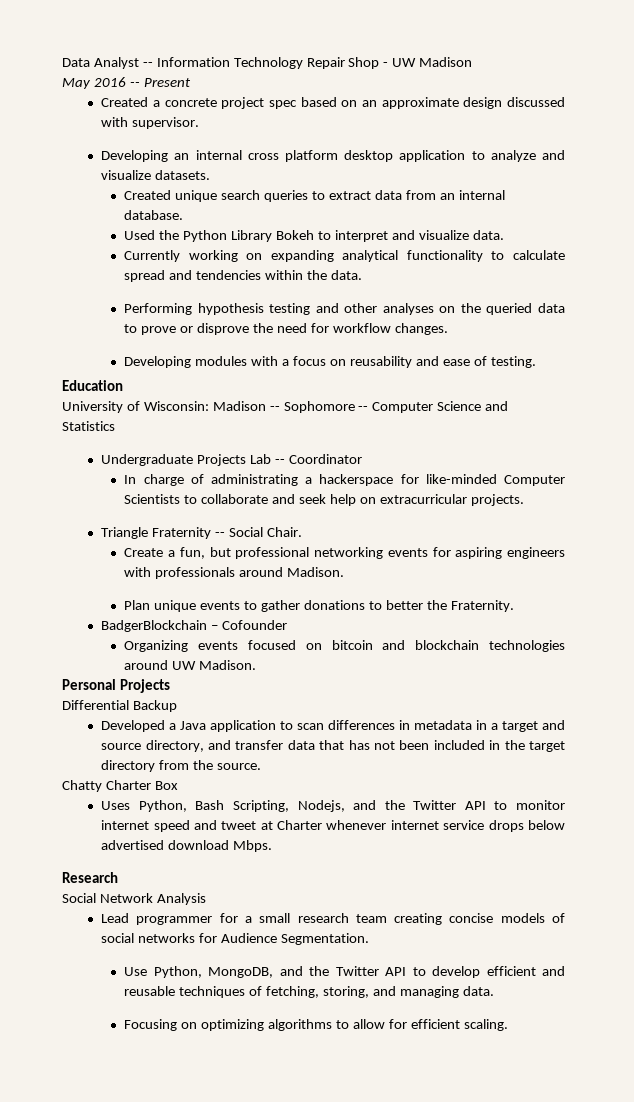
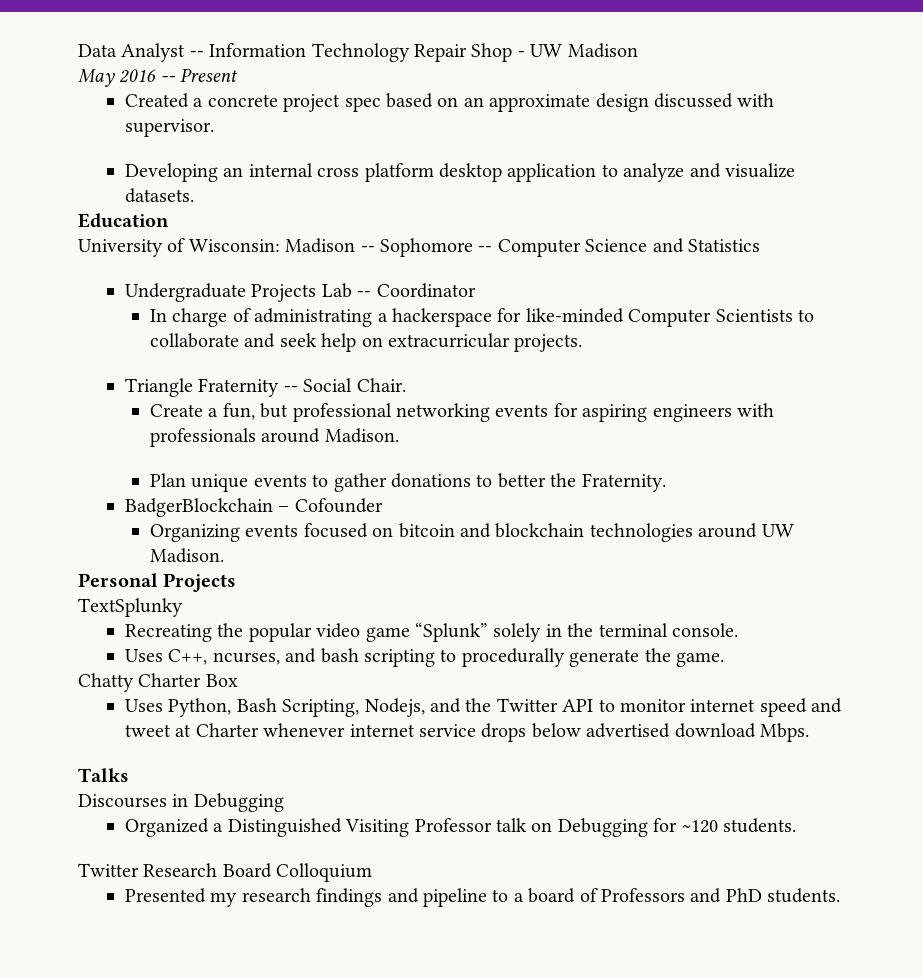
- Created unique search queries to extract data from an internal database.
- Used the Python Library Bokeh to interpret and visualize data.
- Currently working on expanding analytical functionality to calculate spread and tendencies within the data.
- Performing hypothesis testing and other analyses on the queried data to prove or disprove the need for workflow changes.
- Developing modules with a focus on reusability and ease of testing.
- Differential Backup
- Developed a Java application to scan differences in metadata in a target and source directory, and transfer data that has not been included in the target directory from the source.
+ TextSplunky
+ Recreating the popular video game “Splunk” solely in the terminal console.
+ Uses C++, ncurses, and bash scripting to procedurally generate the game.
- Research
- Social Network Analysis
- Lead programmer for a small research team creating concise models of social networks for Audience Segmentation.
- Use Python, MongoDB, and the Twitter API to develop efficient and reusable techniques of fetching, storing, and managing data.
- Focusing on optimizing algorithms to allow for efficient scaling.
+ Talks
+ Discourses in Debugging
+ Organized a Distinguished Visiting Professor talk on Debugging for ~120 students.
+ Twitter Research Board Colloquium
+ Presented my research findings and pipeline to a board of Professors and PhD students.

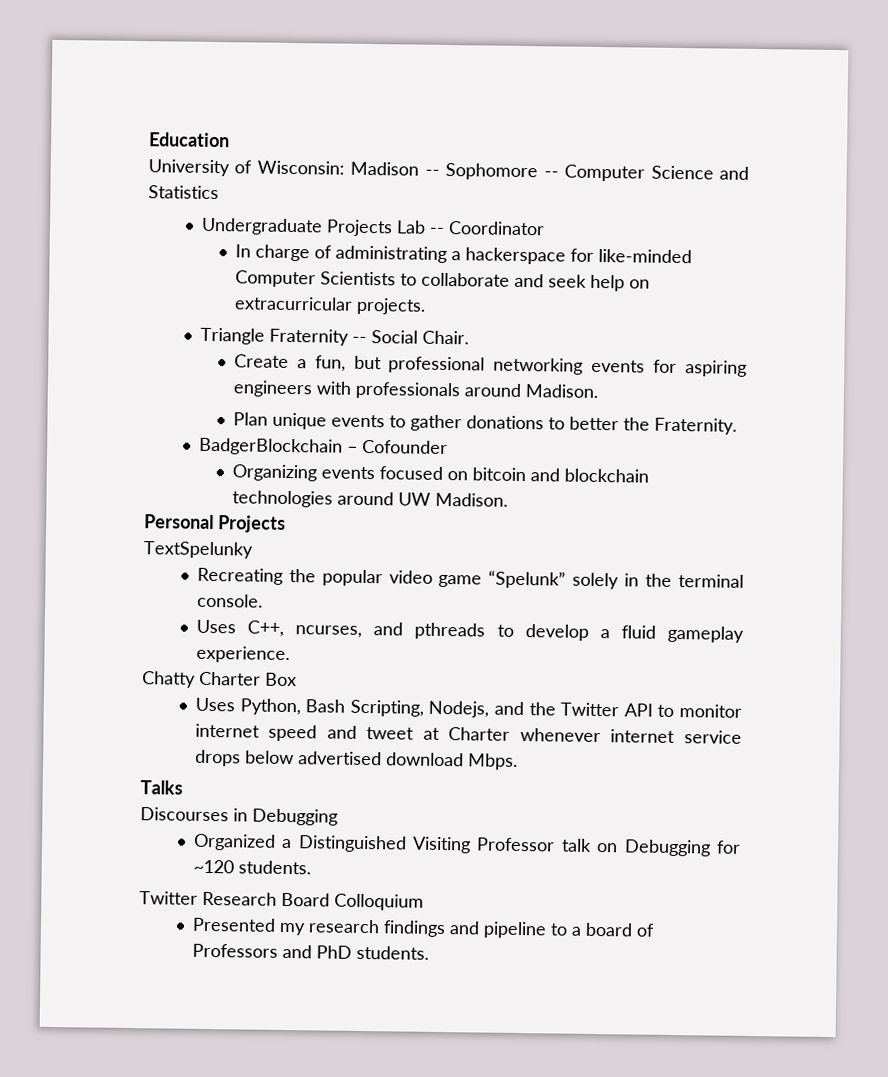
- Data Analyst -- Information Technology Repair Shop - UW Madison
- May 2016 -- Present
- Created a concrete project spec based on an approximate design discussed with supervisor.
- Developing an internal cross platform desktop application to analyze and visualize datasets.
- TextSplunky
+ TextSpelunky
- Recreating the popular video game “Splunk” solely in the terminal console.
+ Recreating the popular video game “Spelunk” solely in the terminal console.
- Uses C++, ncurses, and bash scripting to procedurally generate the game.
+ Uses C++, ncurses, and pthreads to develop a fluid gameplay experience.

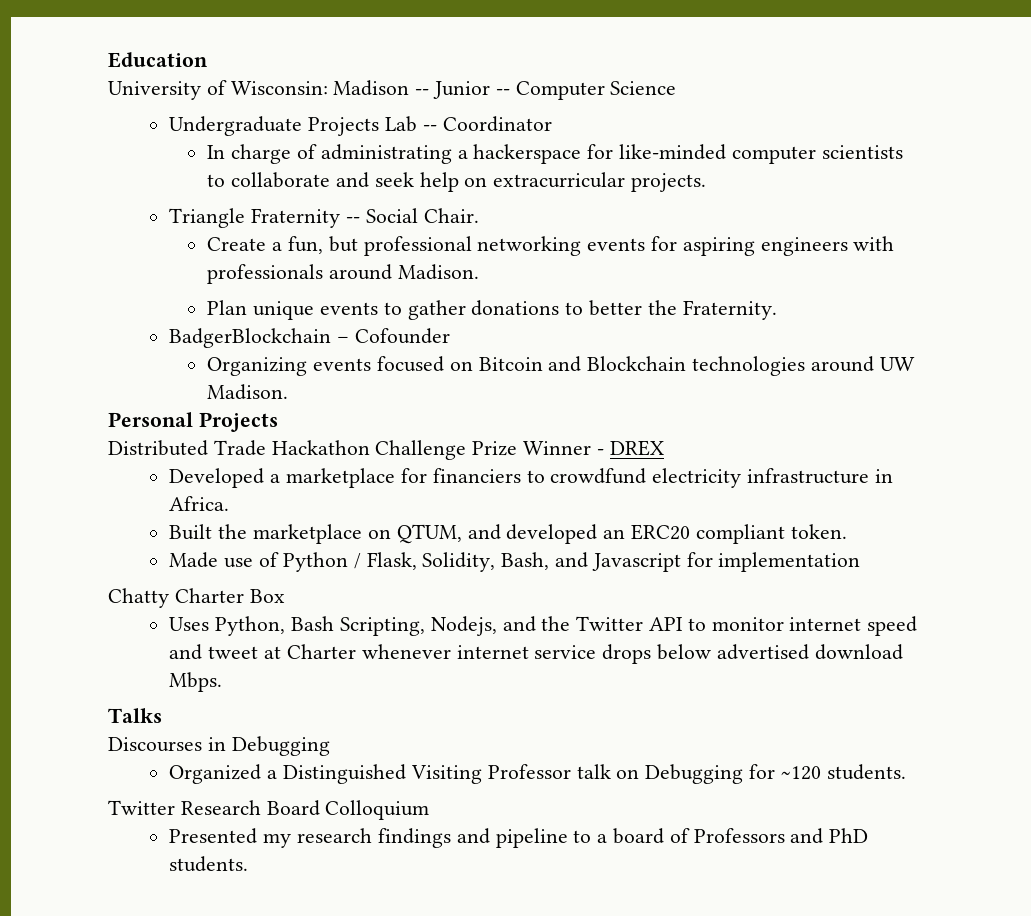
- University of Wisconsin: Madison -- Sophomore -- Computer Science and Statistics
+ University of Wisconsin: Madison -- Junior -- Computer Science
- In charge of administrating a hackerspace for like-minded Computer Scientists to collaborate and seek help on extracurricular projects.
+ In charge of administrating a hackerspace for like-minded computer scientists to collaborate and seek help on extracurricular projects.
- Organizing events focused on bitcoin and blockchain technologies around UW Madison.
+ Organizing events focused on Bitcoin and Blockchain technologies around UW Madison.
- TextSpelunky
- Recreating the popular video game “Spelunk” solely in the terminal console.
- Uses C++, ncurses, and pthreads to develop a fluid gameplay experience.
+ Distributed Trade Hackathon Challenge Prize Winner - DREX
+ Developed a marketplace for financiers to crowdfund electricity infrastructure in Africa.
+ Built the marketplace on QTUM, and developed an ERC20 compliant token.
+ Made use of Python / Flask, Solidity, Bash, and Javascript for implementation

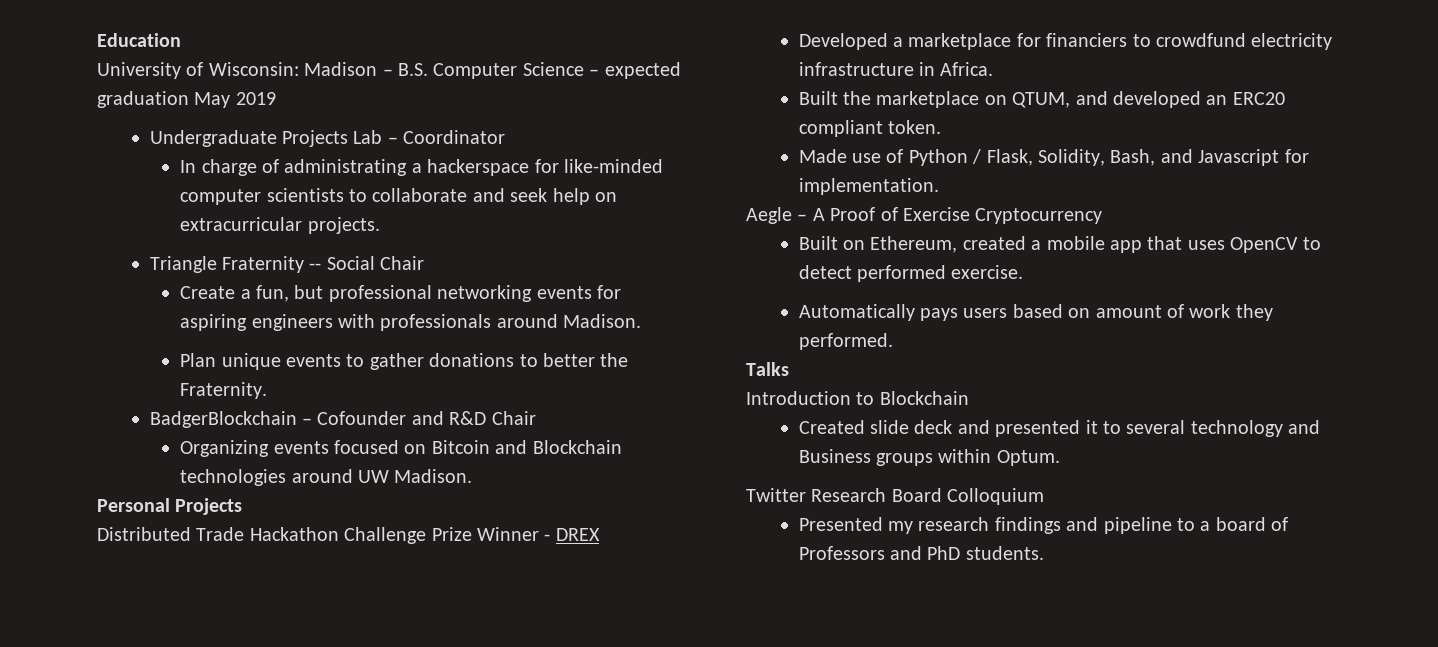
- University of Wisconsin: Madison -- Junior -- Computer Science
+ University of Wisconsin: Madison – B.S. Computer Science – expected graduation May 2019
- Undergraduate Projects Lab -- Coordinator
+ Undergraduate Projects Lab – Coordinator
- Triangle Fraternity -- Social Chair.
+ Triangle Fraternity -- Social Chair
- BadgerBlockchain – Cofounder
+ BadgerBlockchain – Cofounder and R&D Chair
- Made use of Python / Flask, Solidity, Bash, and Javascript for implementation
- Chatty Charter Box
- Uses Python, Bash Scripting, Nodejs, and the Twitter API to monitor internet speed and tweet at Charter whenever internet service drops below advertised download Mbps.
+ Made use of Python / Flask, Solidity, Bash, and Javascript for implementation.
+ Aegle – A Proof of Exercise Cryptocurrency
+ Built on Ethereum, created a mobile app that uses OpenCV to detect performed exercise.
+ Automatically pays users based on amount of work they performed.
  Talks
- Discourses in Debugging
- Organized a Distinguished Visiting Professor talk on Debugging for ~120 students.
+ Introduction to Blockchain
+ Created slide deck and presented it to several technology and Business groups within Optum.

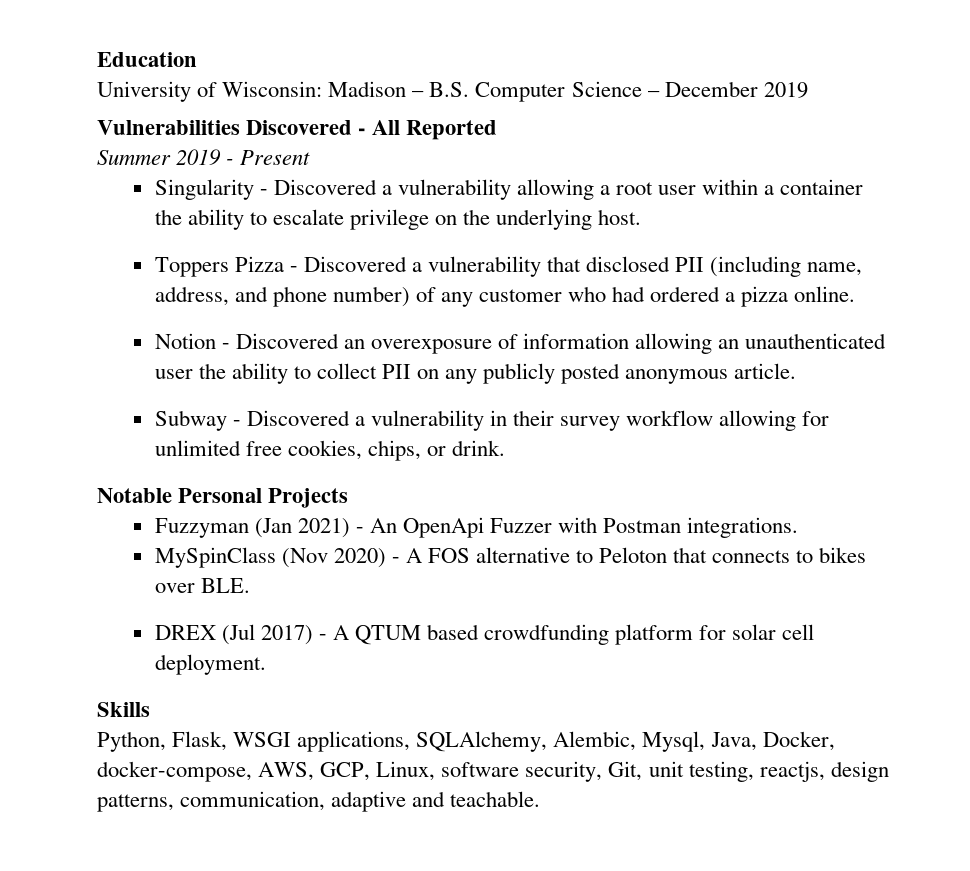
- University of Wisconsin: Madison – B.S. Computer Science – expected graduation May 2019
- Undergraduate Projects Lab – Coordinator
- In charge of administrating a hackerspace for like-minded computer scientists to collaborate and seek help on extracurricular projects.
- Triangle Fraternity -- Social Chair
- Create a fun, but professional networking events for aspiring engineers with professionals around Madison.
- Plan unique events to gather donations to better the Fraternity.
- BadgerBlockchain – Cofounder and R&D Chair
- Organizing events focused on Bitcoin and Blockchain technologies around UW Madison.
- Personal Projects
- Distributed Trade Hackathon Challenge Prize Winner - DREX
- Developed a marketplace for financiers to crowdfund electricity infrastructure in Africa.
- Built the marketplace on QTUM, and developed an ERC20 compliant token.
- Made use of Python / Flask, Solidity, Bash, and Javascript for implementation.
- Aegle – A Proof of Exercise Cryptocurrency
- Built on Ethereum, created a mobile app that uses OpenCV to detect performed exercise.
- Automatically pays users based on amount of work they performed.
- Talks
- Introduction to Blockchain
- Created slide deck and presented it to several technology and Business groups within Optum.
- Twitter Research Board Colloquium
- Presented my research findings and pipeline to a board of Professors and PhD students.
+ University of Wisconsin: Madison – B.S. Computer Science – December 2019
+ Vulnerabilities Discovered - All Reported
+ Summer 2019 - Present
+ Singularity - Discovered a vulnerability allowing a root user within a container the ability to escalate privilege on the underlying host.
+ Toppers Pizza - Discovered a vulnerability that disclosed PII (including name, address, and phone number) of any customer who had ordered a pizza online.
+ Notion - Discovered an overexposure of information allowing an unauthenticated user the ability to collect PII on any publicly posted anonymous article.
+ Subway - Discovered a vulnerability in their survey workflow allowing for unlimited free cookies, chips, or drink.
+ Notable Personal Projects
+ Fuzzyman (Jan 2021) - An OpenApi Fuzzer with Postman integrations.
+ MySpinClass (Nov 2020) - A FOS alternative to Peloton that connects to bikes over BLE.
+ DREX (Jul 2017) - A QTUM based crowdfunding platform for solar cell deployment.
+ Skills
+ Python, Flask, WSGI applications, SQLAlchemy, Alembic, Mysql, Java, Docker, docker-compose, AWS, GCP, Linux, software security, Git, unit testing, reactjs, design patterns, communication, adaptive and teachable.

